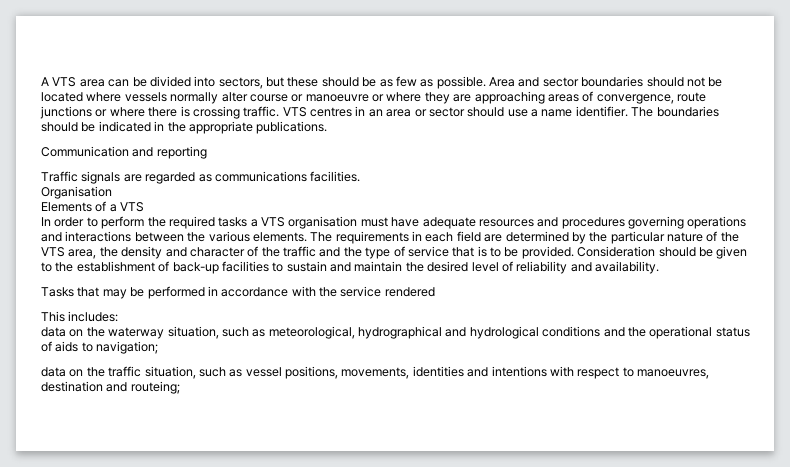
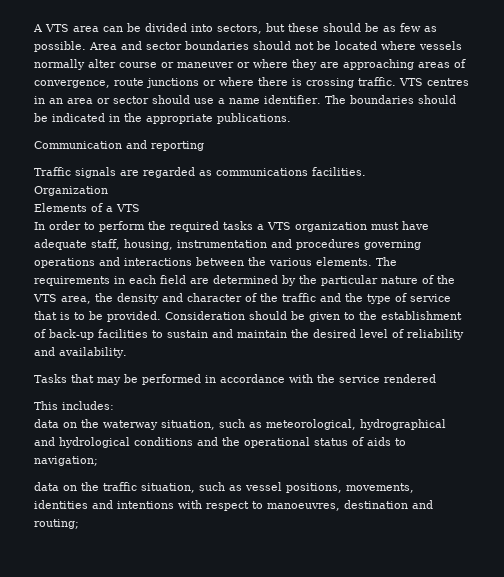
- Area and sector boundaries should not be located where vessels normally alter course or manoeuvre or where they are approaching areas of convergence, route junctions or where there is crossing traffic.
+ Area and sector boundaries should not be located where vessels normally alter course or maneuver or where they are approaching areas of convergence, route junctions or where there is crossing traffic.
- Organisation
+ Organization
- In order to perform the required tasks a VTS organisation must have adequate resources and procedures governing operations and interactions between the various elements.
+ In order to perform the required tasks a VTS organization must have adequate staff, housing, instrumentation and procedures governing operations and interactions between the various elements.
- data on the traffic situation, such as vessel positions, movements, identities and intentions with respect to manoeuvres, destination and routeing;
+ data on the traffic situation, such as vessel positions, movements, identities and intentions with respect to manoeuvres, destination and routing;

